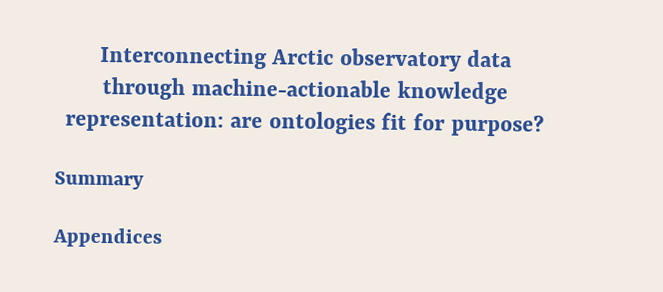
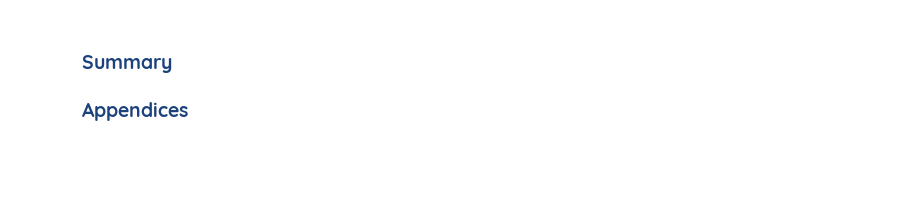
- Interconnecting Arctic observatory data through machine-actionable knowledge representation: are ontologies fit for purpose?

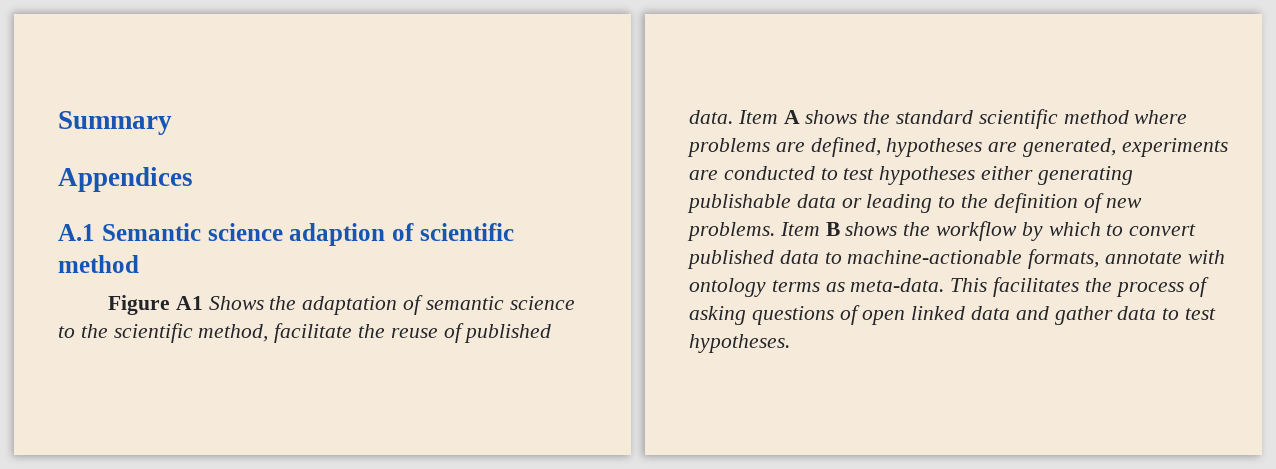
+ A.1 Semantic science adaption of scientific method
+ Figure A1 Shows the adaptation of semantic science to the scientific method, facilitate the reuse of published data. Item A shows the standard scientific method where problems are defined, hypotheses are generated, experiments are conducted to test hypotheses either generating publishable data or leading to the definition of new problems. Item B shows the workflow by which to convert published data to machine-actionable formats, annotate with ontology terms as meta-data. This facilitates the process of asking questions of open linked data and gather data to test hypotheses.

